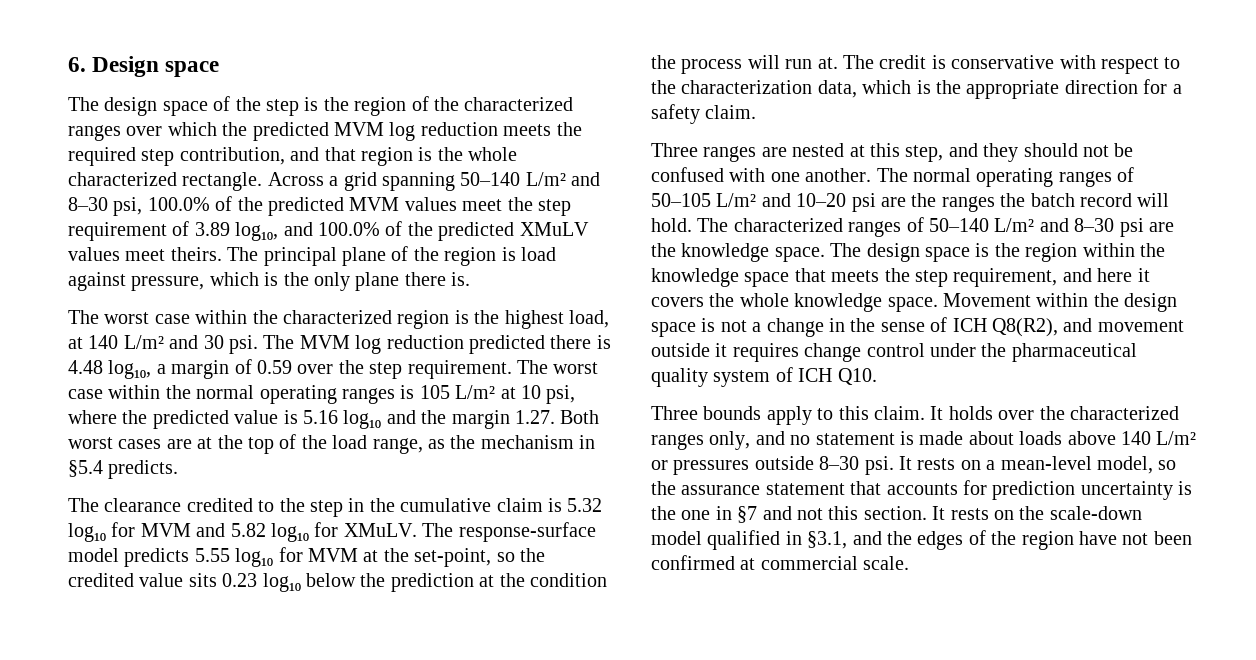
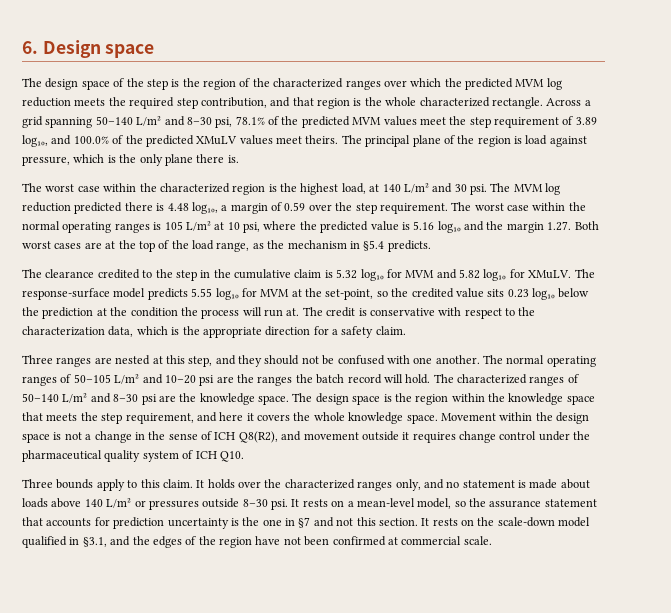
- Across a grid spanning 50–140 L/m² and 8–30 psi, 100.0% of the predicted MVM values meet the step requirement of 3.89 log₁₀, and 100.0% of the predicted XMuLV values meet theirs.
+ Across a grid spanning 50–140 L/m² and 8–30 psi, 78.1% of the predicted MVM values meet the step requirement of 3.89 log₁₀, and 100.0% of the predicted XMuLV values meet theirs.

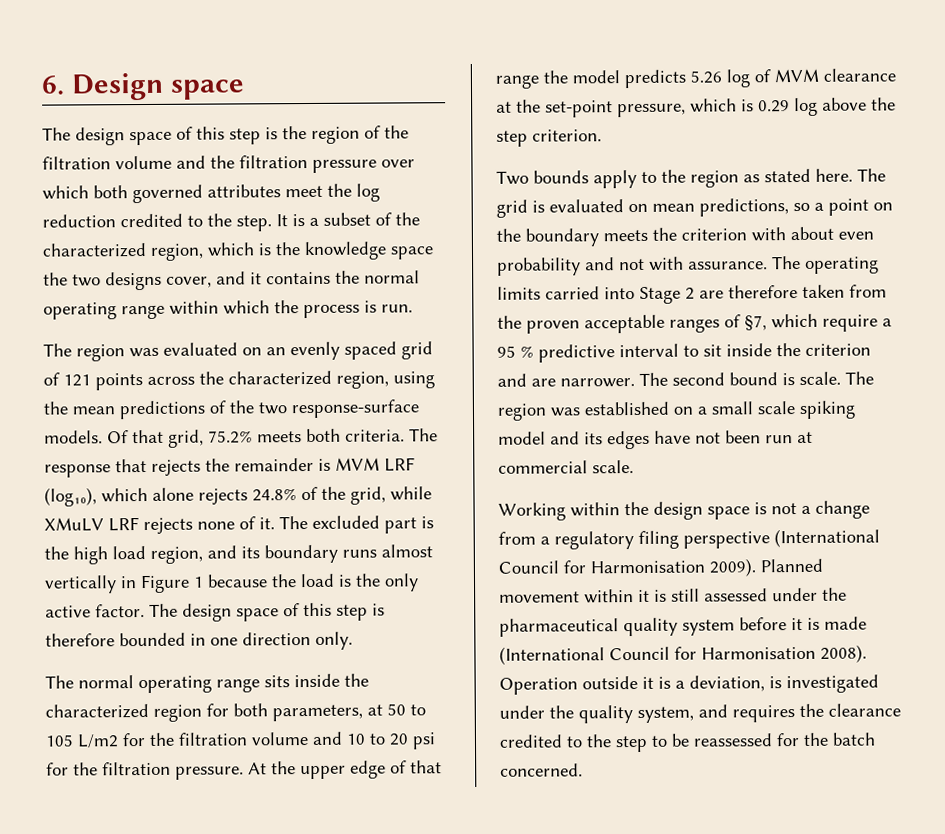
- The design space of the step is the region of the characterized ranges over which the predicted MVM log reduction meets the required step contribution, and that region is the whole characterized rectangle. Across a grid spanning 50–140 L/m² and 8–30 psi, 78.1% of the predicted MVM values meet the step requirement of 3.89 log₁₀, and 100.0% of the predicted XMuLV values meet theirs. The principal plane of the region is load against pressure, which is the only plane there is.
- The worst case within the characterized region is the highest load, at 140 L/m² and 30 psi. The MVM log reduction predicted there is 4.48 log₁₀, a margin of 0.59 over the step requirement. The worst case within the normal operating ranges is 105 L/m² at 10 psi, where the predicted value is 5.16 log₁₀ and the margin 1.27. Both worst cases are at the top of the load range, as the mechanism in §5.4 predicts.
- The clearance credited to the step in the cumulative claim is 5.32 log₁₀ for MVM and 5.82 log₁₀ for XMuLV. The response-surface model predicts 5.55 log₁₀ for MVM at the set-point, so the credited value sits 0.23 log₁₀ below the prediction at the condition the process will run at. The credit is conservative with respect to the characterization data, which is the appropriate direction for a safety claim.
- Three ranges are nested at this step, and they should not be confused with one another. The normal operating ranges of 50–105 L/m² and 10–20 psi are the ranges the batch record will hold. The characterized ranges of 50–140 L/m² and 8–30 psi are the knowledge space. The design space is the region within the knowledge space that meets the step requirement, and here it covers the whole knowledge space. Movement within the design space is not a change in the sense of ICH Q8(R2), and movement outside it requires change control under the pharmaceutical quality system of ICH Q10.
- Three bounds apply to this claim. It holds over the characterized ranges only, and no statement is made about loads above 140 L/m² or pressures outside 8–30 psi. It rests on a mean-level model, so the assurance statement that accounts for prediction uncertainty is the one in §7 and not this section. It rests on the scale-down model qualified in §3.1, and the edges of the region have not been confirmed at commercial scale.
+ The design space of this step is the region of the filtration volume and the filtration pressure over which both governed attributes meet the log reduction credited to the step. It is a subset of the characterized region, which is the knowledge space the two designs cover, and it contains the normal operating range within which the process is run.
+ The region was evaluated on an evenly spaced grid of 121 points across the characterized region, using the mean predictions of the two response-surface models. Of that grid, 75.2% meets both criteria. The response that rejects the remainder is MVM LRF (log₁₀), which alone rejects 24.8% of the grid, while XMuLV LRF rejects none of it. The excluded part is the high load region, and its boundary runs almost vertically in Figure 1 because the load is the only active factor. The design space of this step is therefore bounded in one direction only.
+ The normal operating range sits inside the characterized region for both parameters, at 50 to 105 L/m2 for the filtration volume and 10 to 20 psi for the filtration pressure. At the upper edge of that range the model predicts 5.26 log of MVM clearance at the set-point pressure, which is 0.29 log above the step criterion.
+ Two bounds apply to the region as stated here. The grid is evaluated on mean predictions, so a point on the boundary meets the criterion with about even probability and not with assurance. The operating limits carried into Stage 2 are therefore taken from the proven acceptable ranges of §7, which require a 95 % predictive interval to sit inside the criterion and are narrower. The second bound is scale. The region was established on a small scale spiking model and its edges have not been run at commercial scale.
+ Working within the design space is not a change from a regulatory filing perspective (International Council for Harmonisation 2009). Planned movement within it is still assessed under the pharmaceutical quality system before it is made (International Council for Harmonisation 2008). Operation outside it is a deviation, is investigated under the quality system, and requires the clearance credited to the step to be reassessed for the batch concerned.

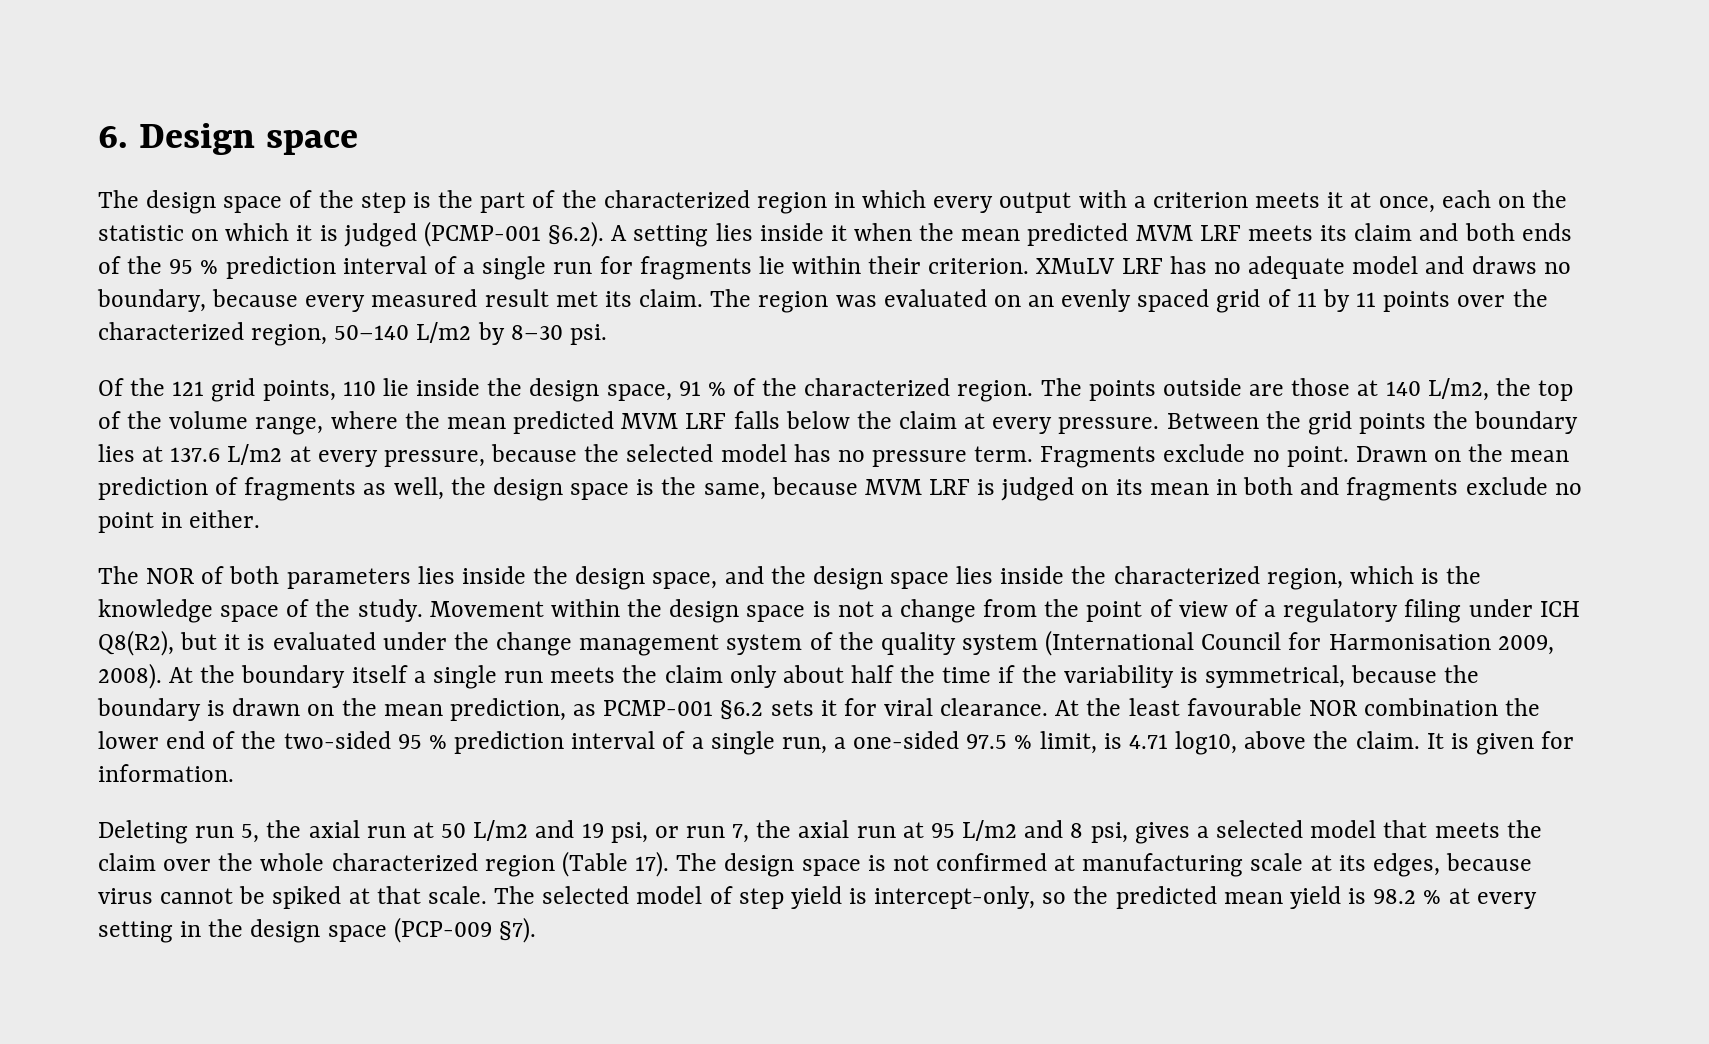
- The design space of this step is the region of the filtration volume and the filtration pressure over which both governed attributes meet the log reduction credited to the step. It is a subset of the characterized region, which is the knowledge space the two designs cover, and it contains the normal operating range within which the process is run.
- The region was evaluated on an evenly spaced grid of 121 points across the characterized region, using the mean predictions of the two response-surface models. Of that grid, 75.2% meets both criteria. The response that rejects the remainder is MVM LRF (log₁₀), which alone rejects 24.8% of the grid, while XMuLV LRF rejects none of it. The excluded part is the high load region, and its boundary runs almost vertically in Figure 1 because the load is the only active factor. The design space of this step is therefore bounded in one direction only.
- The normal operating range sits inside the characterized region for both parameters, at 50 to 105 L/m2 for the filtration volume and 10 to 20 psi for the filtration pressure. At the upper edge of that range the model predicts 5.26 log of MVM clearance at the set-point pressure, which is 0.29 log above the step criterion.
- Two bounds apply to the region as stated here. The grid is evaluated on mean predictions, so a point on the boundary meets the criterion with about even probability and not with assurance. The operating limits carried into Stage 2 are therefore taken from the proven acceptable ranges of §7, which require a 95 % predictive interval to sit inside the criterion and are narrower. The second bound is scale. The region was established on a small scale spiking model and its edges have not been run at commercial scale.
- Working within the design space is not a change from a regulatory filing perspective (International Council for Harmonisation 2009). Planned movement within it is still assessed under the pharmaceutical quality system before it is made (International Council for Harmonisation 2008). Operation outside it is a deviation, is investigated under the quality system, and requires the clearance credited to the step to be reassessed for the batch concerned.
+ The design space of the step is the part of the characterized region in which every output with a criterion meets it at once, each on the statistic on which it is judged (PCMP-001 §6.2). A setting lies inside it when the mean predicted MVM LRF meets its claim and both ends of the 95 % prediction interval of a single run for fragments lie within their criterion. XMuLV LRF has no adequate model and draws no boundary, because every measured result met its claim. The region was evaluated on an evenly spaced grid of 11 by 11 points over the characterized region, 50–140 L/m2 by 8–30 psi.
+ Of the 121 grid points, 110 lie inside the design space, 91 % of the characterized region. The points outside are those at 140 L/m2, the top of the volume range, where the mean predicted MVM LRF falls below the claim at every pressure. Between the grid points the boundary lies at 137.6 L/m2 at every pressure, because the selected model has no pressure term. Fragments exclude no point. Drawn on the mean prediction of fragments as well, the design space is the same, because MVM LRF is judged on its mean in both and fragments exclude no point in either.
+ The NOR of both parameters lies inside the design space, and the design space lies inside the characterized region, which is the knowledge space of the study. Movement within the design space is not a change from the point of view of a regulatory filing under ICH Q8(R2), but it is evaluated under the change management system of the quality system (International Council for Harmonisation 2009, 2008). At the boundary itself a single run meets the claim only about half the time if the variability is symmetrical, because the boundary is drawn on the mean prediction, as PCMP-001 §6.2 sets it for viral clearance. At the least favourable NOR combination the lower end of the two-sided 95 % prediction interval of a single run, a one-sided 97.5 % limit, is 4.71 log10, above the claim. It is given for information.
+ Deleting run 5, the axial run at 50 L/m2 and 19 psi, or run 7, the axial run at 95 L/m2 and 8 psi, gives a selected model that meets the claim over the whole characterized region (Table 17). The design space is not confirmed at manufacturing scale at its edges, because virus cannot be spiked at that scale. The selected model of step yield is intercept-only, so the predicted mean yield is 98.2 % at every setting in the design space (PCP-009 §7).

